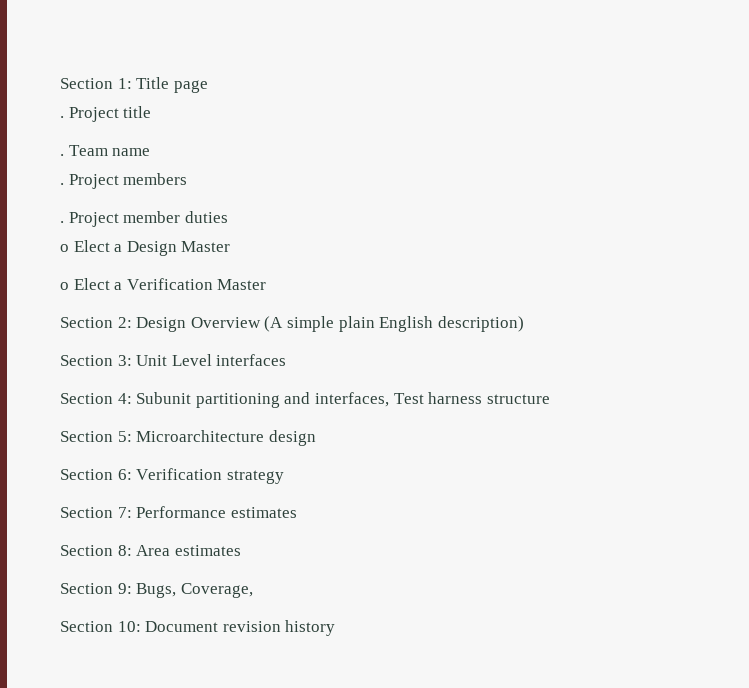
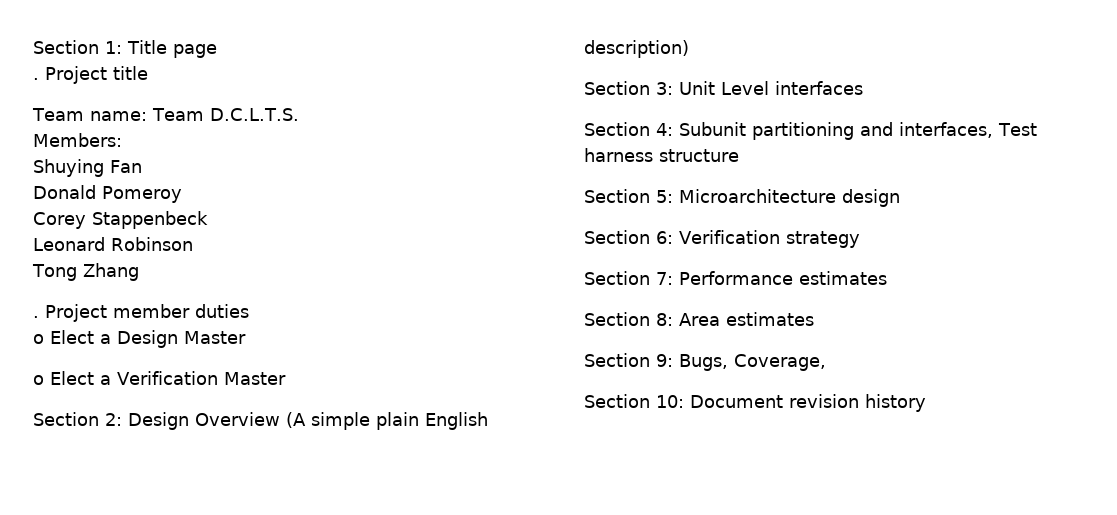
- . Team name
- . Project members
+ Team name: Team D.C.L.T.S.
+ Members:
+ Shuying Fan
+ Donald Pomeroy
+ Corey Stappenbeck
+ Leonard Robinson
+ Tong Zhang

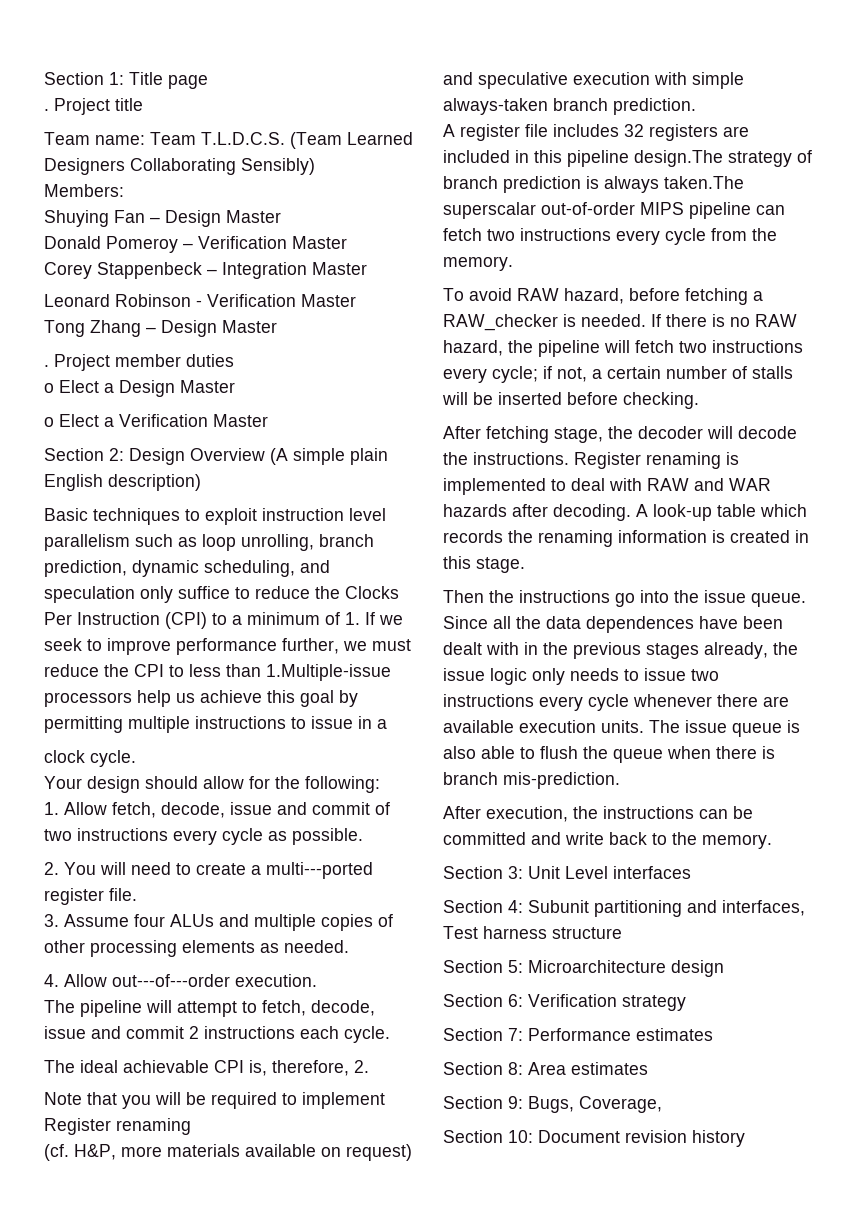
- Team name: Team D.C.L.T.S.
+ Team name: Team T.L.D.C.S. (Team Learned Designers Collaborating Sensibly)
- Shuying Fan
+ Shuying Fan – Design Master
- Donald Pomeroy
+ Donald Pomeroy – Verification Master
- Corey Stappenbeck
+ Corey Stappenbeck – Integration Master
- Leonard Robinson
+ Leonard Robinson - Verification Master
- Tong Zhang
+ Tong Zhang – Design Master
+ Basic techniques to exploit instruction level parallelism such as loop unrolling, branch prediction, dynamic scheduling, and speculation only suffice to reduce the Clocks Per Instruction (CPI) to a minimum of 1. If we seek to improve performance further, we must reduce the CPI to less than 1.Multiple-issue processors help us achieve this goal by permitting multiple instructions to issue in a
+ clock cycle.
+ Your design should allow for the following:
+ 1. Allow fetch, decode, issue and commit of two instructions every cycle as possible.
+ 2. You will need to create a multi--‐ported register file.
+ 3. Assume four ALUs and multiple copies of other processing elements as needed.
+ 4. Allow out--‐of--‐order execution.
+ The pipeline will attempt to fetch, decode, issue and commit 2 instructions each cycle.
+ The ideal achievable CPI is, therefore, 2.
+ Note that you will be required to implement Register renaming
+ (cf. H&P, more materials available on request) and speculative execution with simple always‐taken branch prediction.
+ A register file includes 32 registers are included in this pipeline design.The strategy of branch prediction is always taken.The superscalar out-of-order MIPS pipeline can fetch two instructions every cycle from the memory.
+ To avoid RAW hazard, before fetching a RAW_checker is needed. If there is no RAW hazard, the pipeline will fetch two instructions every cycle; if not, a certain number of stalls will be inserted before checking.
+ After fetching stage, the decoder will decode the instructions. Register renaming is implemented to deal with RAW and WAR hazards after decoding. A look-up table which records the renaming information is created in this stage.
+ Then the instructions go into the issue queue. Since all the data dependences have been dealt with in the previous stages already, the issue logic only needs to issue two instructions every cycle whenever there are available execution units. The issue queue is also able to flush the queue when there is branch mis-prediction.
+ After execution, the instructions can be committed and write back to the memory.

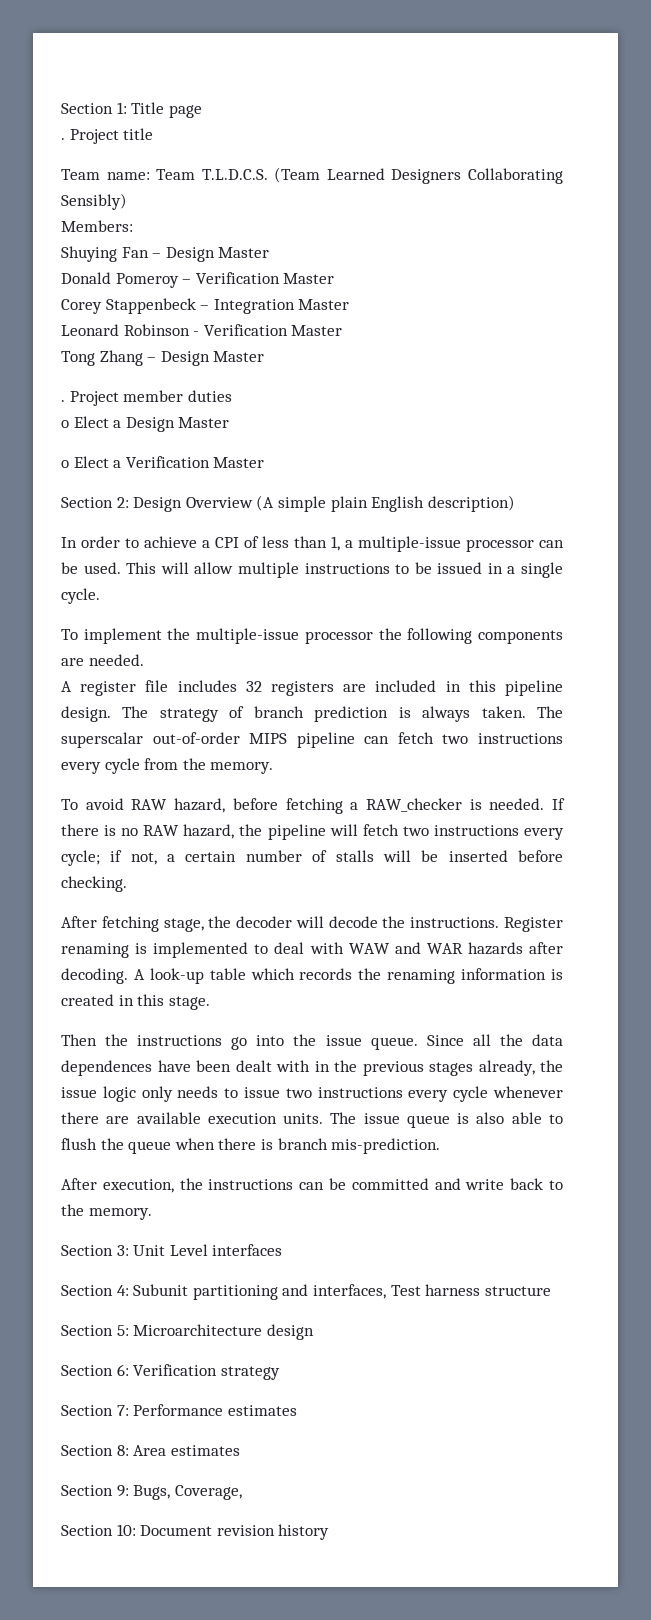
- Basic techniques to exploit instruction level parallelism such as loop unrolling, branch prediction, dynamic scheduling, and speculation only suffice to reduce the Clocks Per Instruction (CPI) to a minimum of 1. If we seek to improve performance further, we must reduce the CPI to less than 1.Multiple-issue processors help us achieve this goal by permitting multiple instructions to issue in a
- clock cycle.
- Your design should allow for the following:
- 1. Allow fetch, decode, issue and commit of two instructions every cycle as possible.
- 2. You will need to create a multi--‐ported register file.
- 3. Assume four ALUs and multiple copies of other processing elements as needed.
- 4. Allow out--‐of--‐order execution.
- The pipeline will attempt to fetch, decode, issue and commit 2 instructions each cycle.
- The ideal achievable CPI is, therefore, 2.
- Note that you will be required to implement Register renaming
- (cf. H&P, more materials available on request) and speculative execution with simple always‐taken branch prediction.
+ In order to achieve a CPI of less than 1, a multiple-issue processor can be used. This will allow multiple instructions to be issued in a single cycle.
+ To implement the multiple-issue processor the following components are needed.
- A register file includes 32 registers are included in this pipeline design.The strategy of branch prediction is always taken.The superscalar out-of-order MIPS pipeline can fetch two instructions every cycle from the memory.
+ A register file includes 32 registers are included in this pipeline design. The strategy of branch prediction is always taken. The superscalar out-of-order MIPS pipeline can fetch two instructions every cycle from the memory.
- Register renaming is implemented to deal with RAW and WAR hazards after decoding.
+ Register renaming is implemented to deal with WAW and WAR hazards after decoding.

